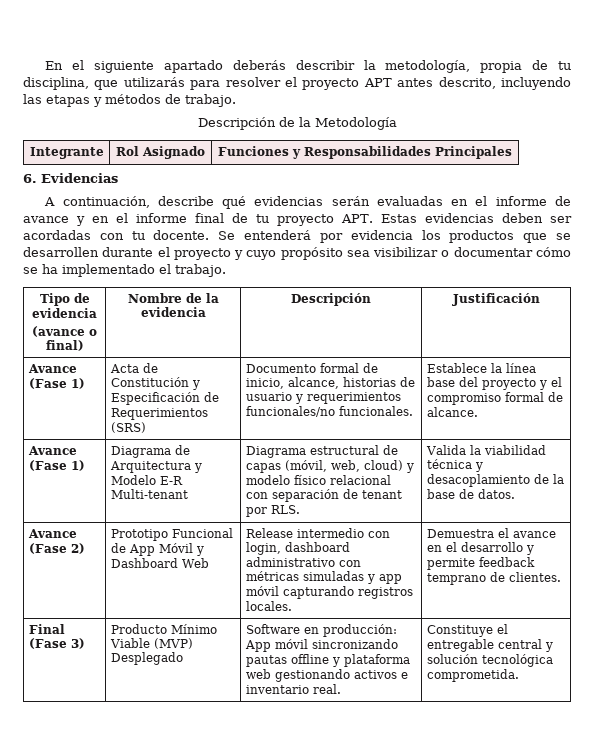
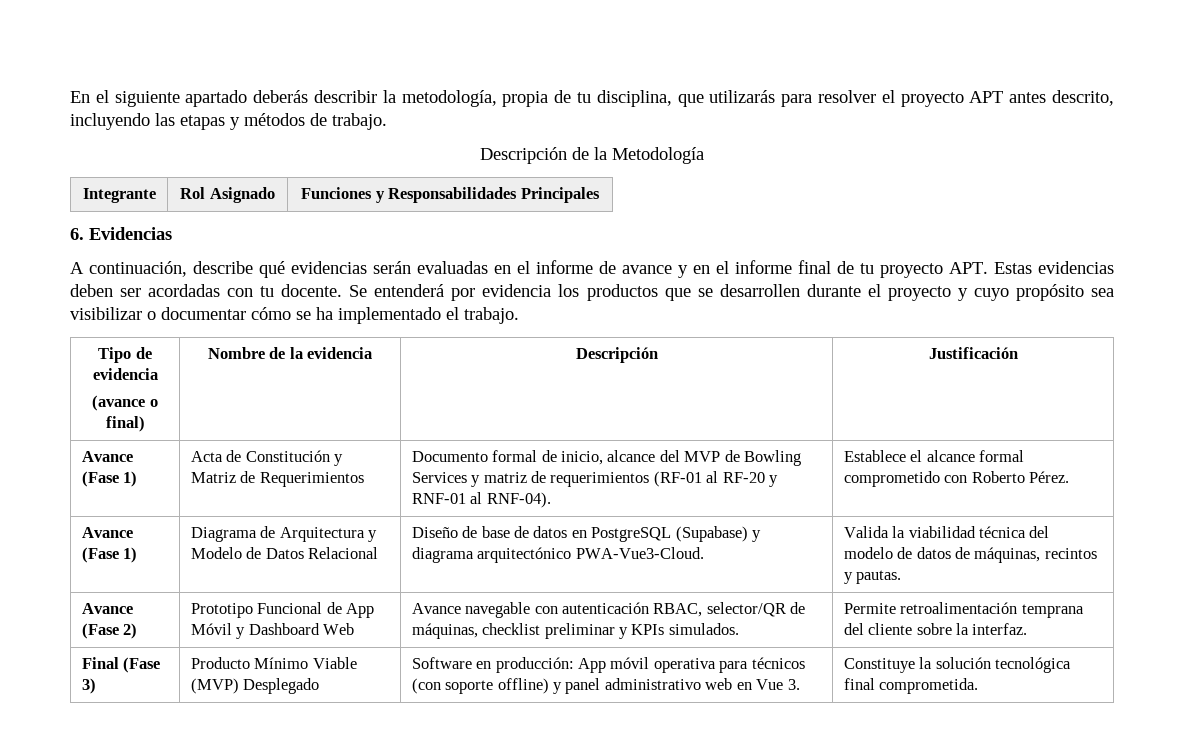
- Avance (Fase 1) | Acta de Constitución y Especificación de Requerimientos (SRS) | Documento formal de inicio, alcance, historias de usuario y requerimientos funcionales/no funcionales. | Establece la línea base del proyecto y el compromiso formal de alcance.
+ Avance (Fase 1) | Acta de Constitución y Matriz de Requerimientos | Documento formal de inicio, alcance del MVP de Bowling Services y matriz de requerimientos (RF-01 al RF-20 y RNF-01 al RNF-04). | Establece el alcance formal comprometido con Roberto Pérez.
- Avance (Fase 1) | Diagrama de Arquitectura y Modelo E-R Multi-tenant | Diagrama estructural de capas (móvil, web, cloud) y modelo físico relacional con separación de tenant por RLS. | Valida la viabilidad técnica y desacoplamiento de la base de datos.
+ Avance (Fase 1) | Diagrama de Arquitectura y Modelo de Datos Relacional | Diseño de base de datos en PostgreSQL (Supabase) y diagrama arquitectónico PWA-Vue3-Cloud. | Valida la viabilidad técnica del modelo de datos de máquinas, recintos y pautas.
- Avance (Fase 2) | Prototipo Funcional de App Móvil y Dashboard Web | Release intermedio con login, dashboard administrativo con métricas simuladas y app móvil capturando registros locales. | Demuestra el avance en el desarrollo y permite feedback temprano de clientes.
+ Avance (Fase 2) | Prototipo Funcional de App Móvil y Dashboard Web | Avance navegable con autenticación RBAC, selector/QR de máquinas, checklist preliminar y KPIs simulados. | Permite retroalimentación temprana del cliente sobre la interfaz.
- Final (Fase 3) | Producto Mínimo Viable (MVP) Desplegado | Software en producción: App móvil sincronizando pautas offline y plataforma web gestionando activos e inventario real. | Constituye el entregable central y solución tecnológica comprometida.
+ Final (Fase 3) | Producto Mínimo Viable (MVP) Desplegado | Software en producción: App móvil operativa para técnicos (con soporte offline) y panel administrativo web en Vue 3. | Constituye la solución tecnológica final comprometida.

